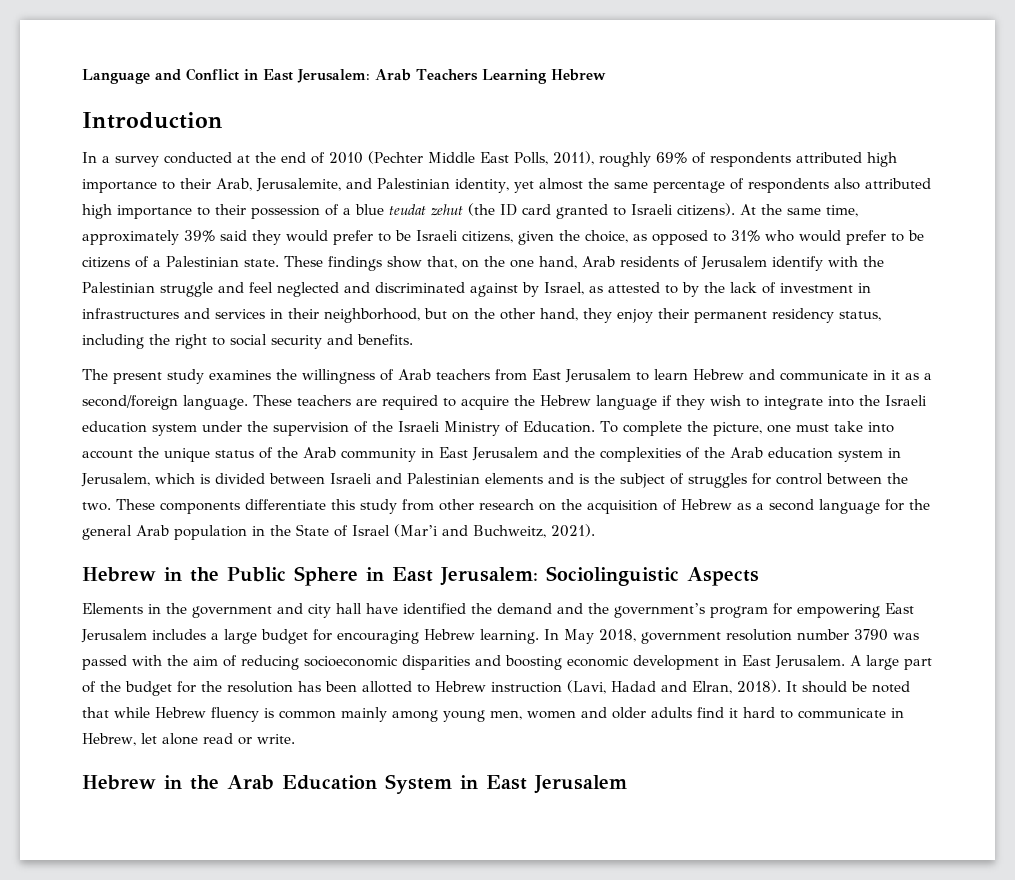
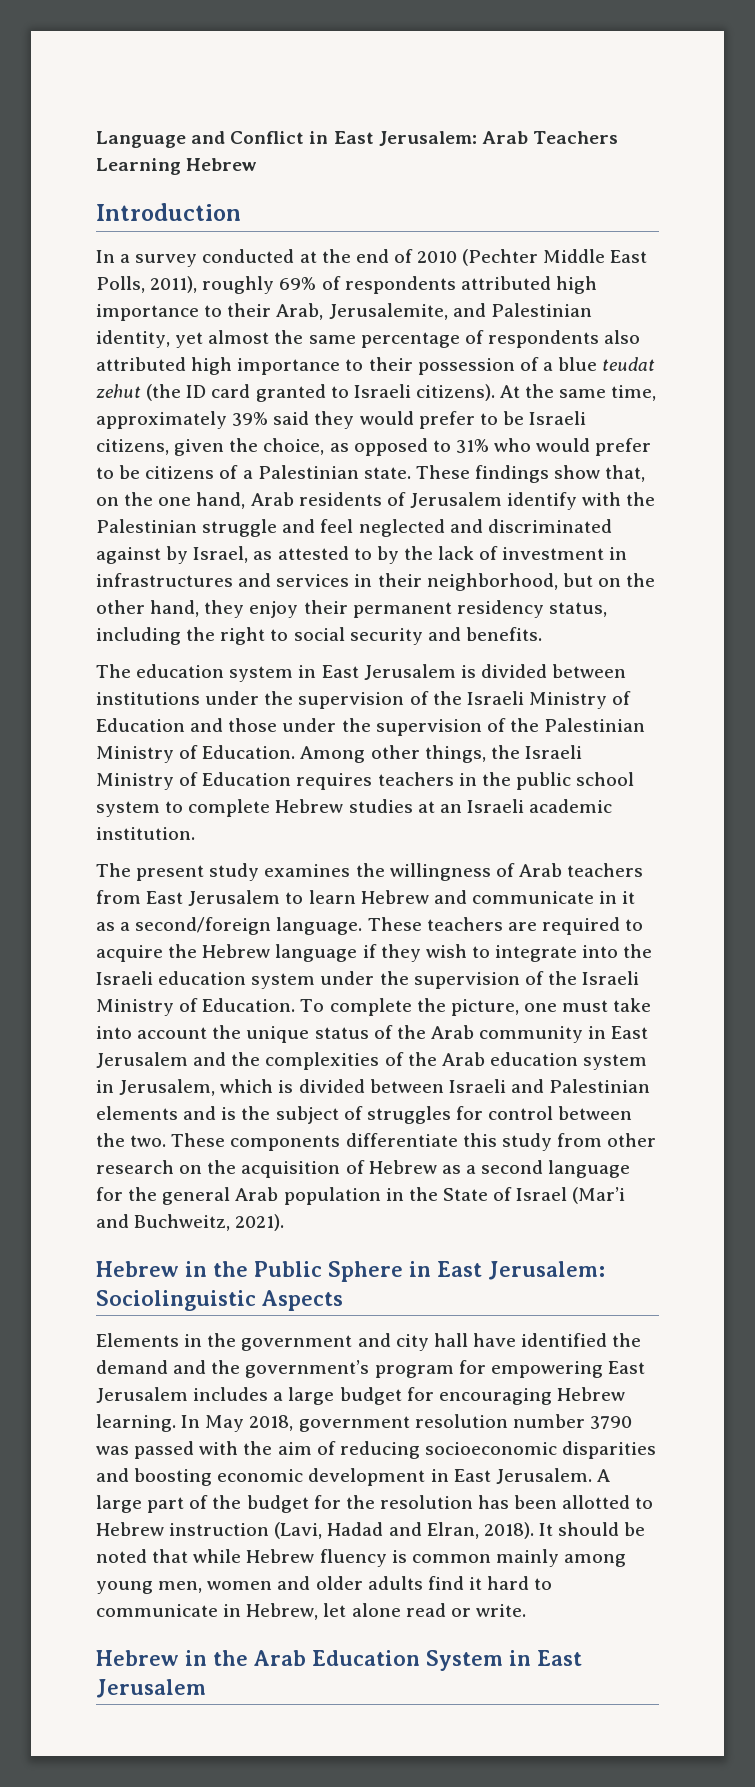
+ The education system in East Jerusalem is divided between institutions under the supervision of the Israeli Ministry of Education and those under the supervision of the Palestinian Ministry of Education. Among other things, the Israeli Ministry of Education requires teachers in the public school system to complete Hebrew studies at an Israeli academic institution.

